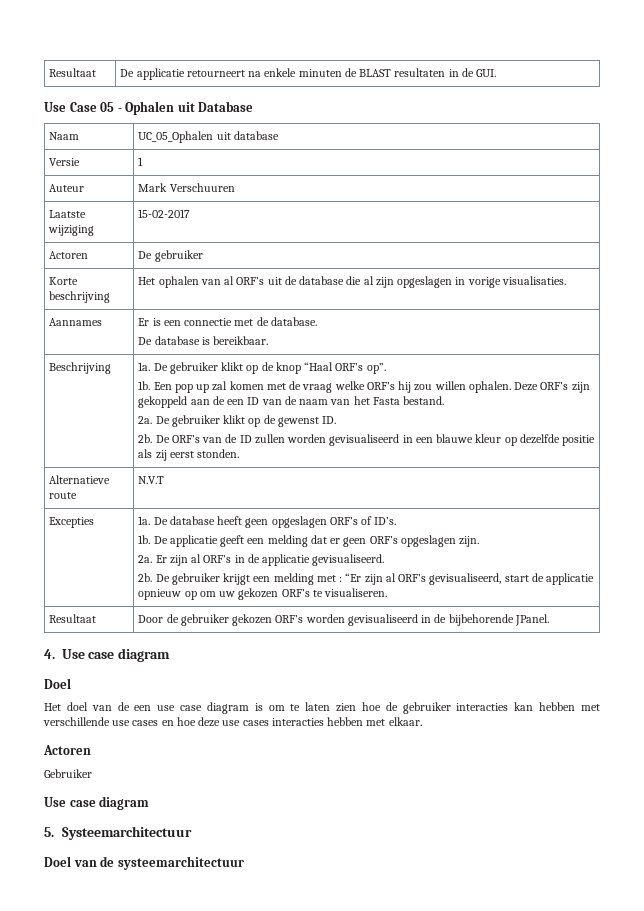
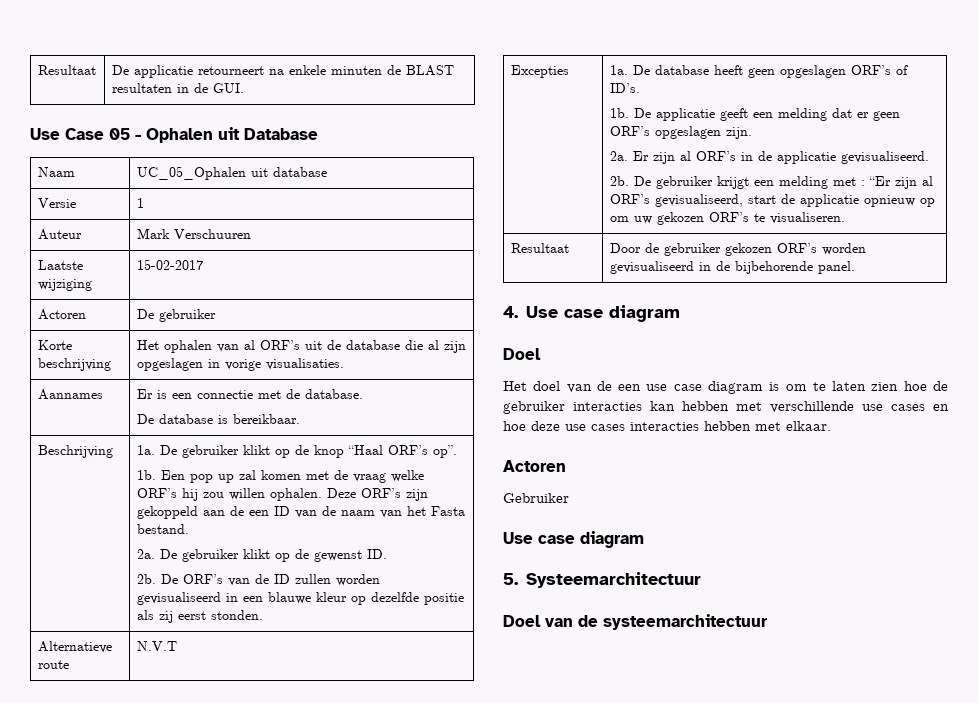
- Resultaat | Door de gebruiker gekozen ORF’s worden gevisualiseerd in de bijbehorende JPanel.
+ Resultaat | Door de gebruiker gekozen ORF’s worden gevisualiseerd in de bijbehorende panel.

